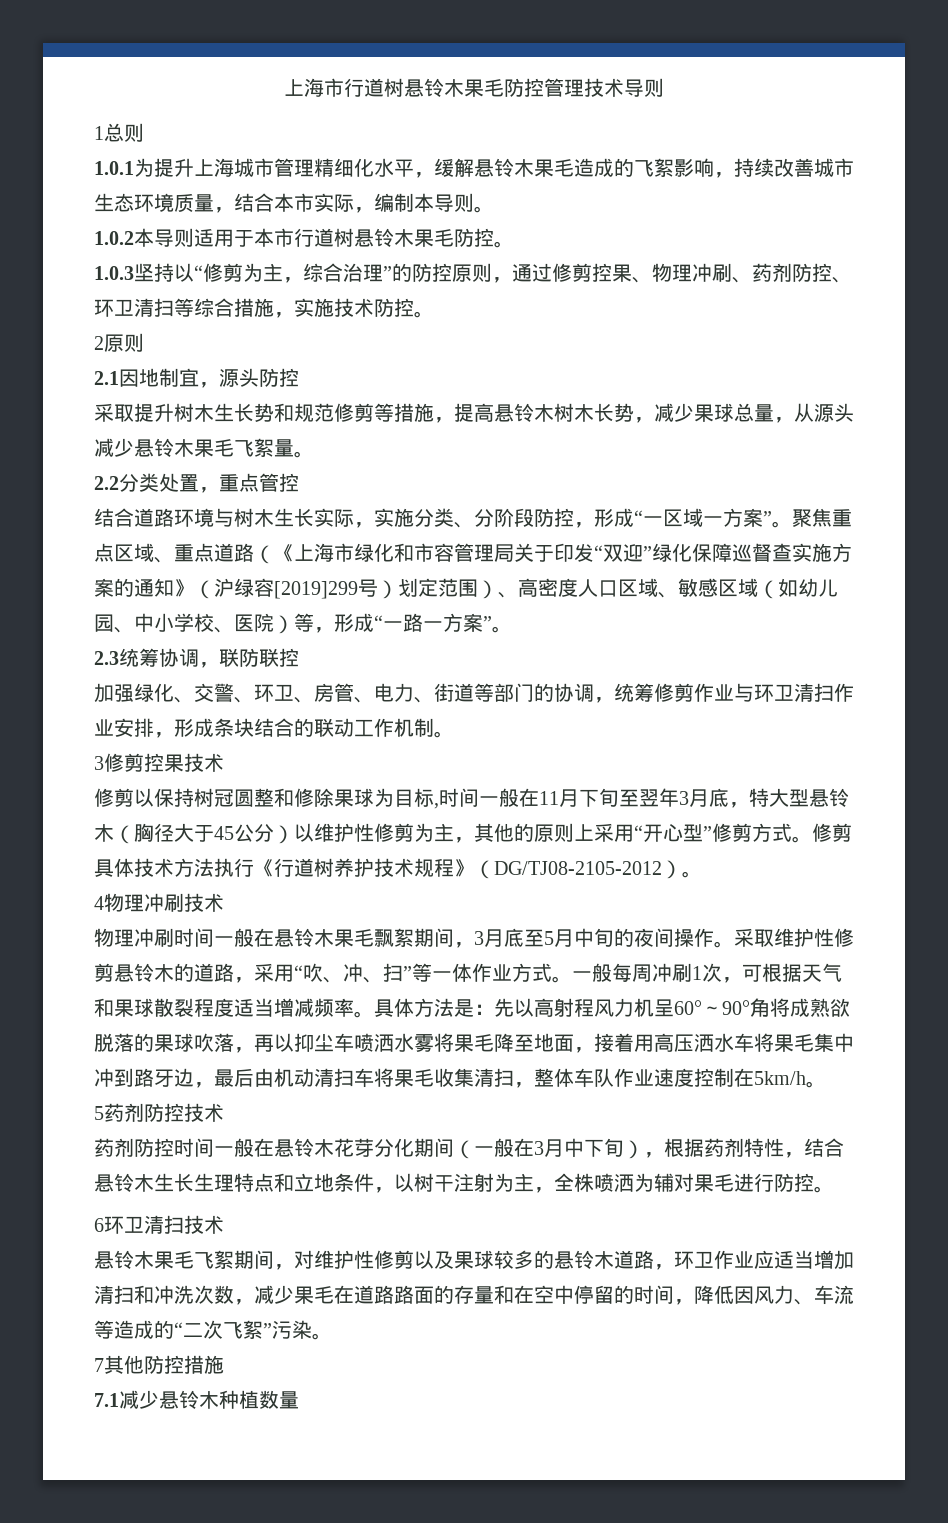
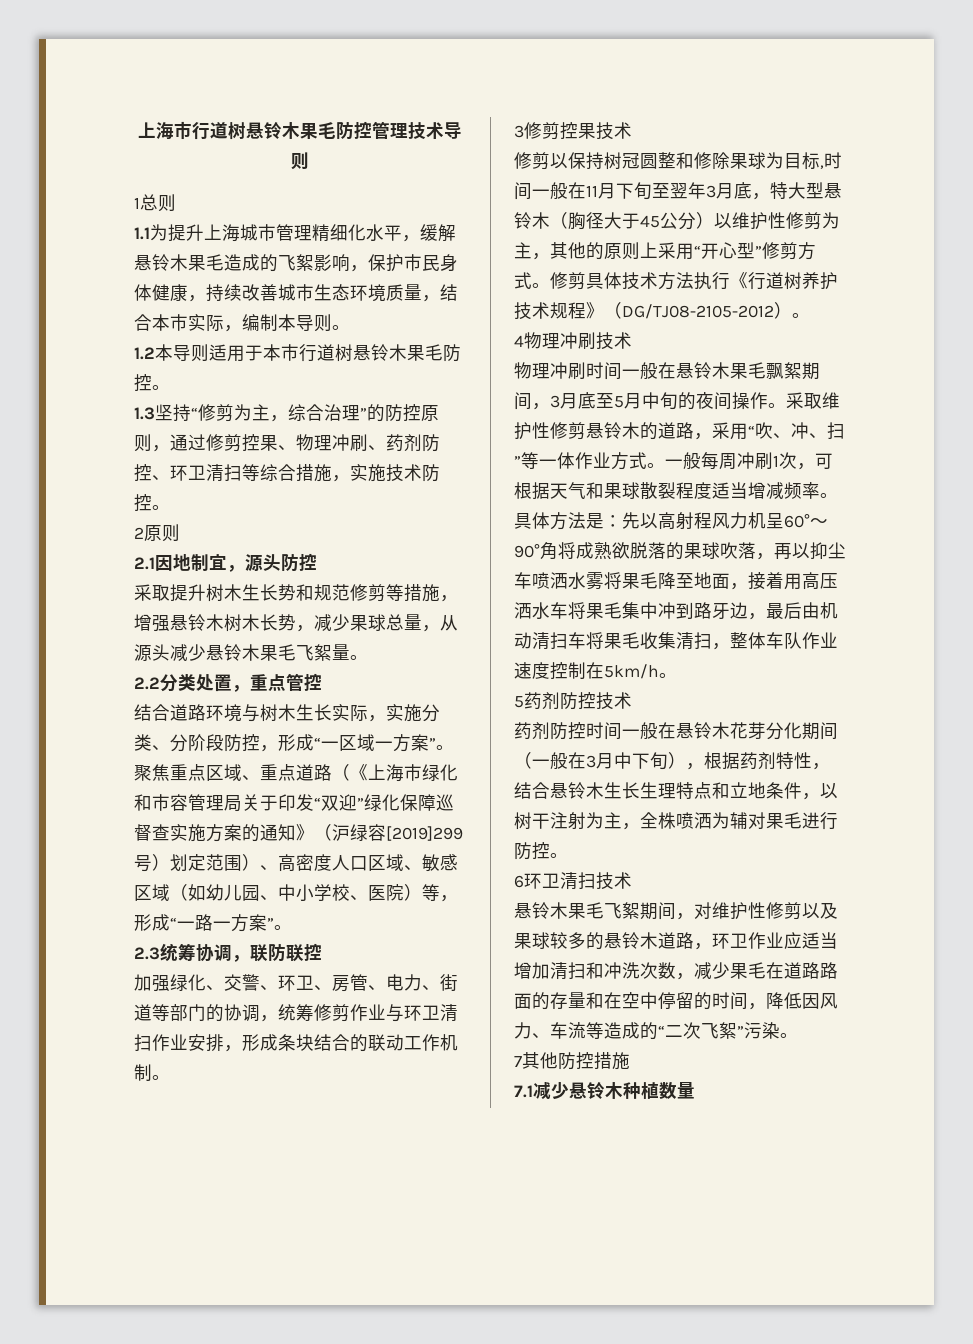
- 1.0.1为提升上海城市管理精细化水平，缓解悬铃木果毛造成的飞絮影响，持续改善城市生态环境质量，结合本市实际，编制本导则。
+ 1.1为提升上海城市管理精细化水平，缓解悬铃木果毛造成的飞絮影响，保护市民身体健康，持续改善城市生态环境质量，结合本市实际，编制本导则。
- 1.0.2本导则适用于本市行道树悬铃木果毛防控。
+ 1.2本导则适用于本市行道树悬铃木果毛防控。
- 1.0.3坚持以“修剪为主，综合治理”的防控原则，通过修剪控果、物理冲刷、药剂防控、环卫清扫等综合措施，实施技术防控。
+ 1.3坚持“修剪为主，综合治理”的防控原则，通过修剪控果、物理冲刷、药剂防控、环卫清扫等综合措施，实施技术防控。
- 采取提升树木生长势和规范修剪等措施，提高悬铃木树木长势，减少果球总量，从源头减少悬铃木果毛飞絮量。
+ 采取提升树木生长势和规范修剪等措施，增强悬铃木树木长势，减少果球总量，从源头减少悬铃木果毛飞絮量。

